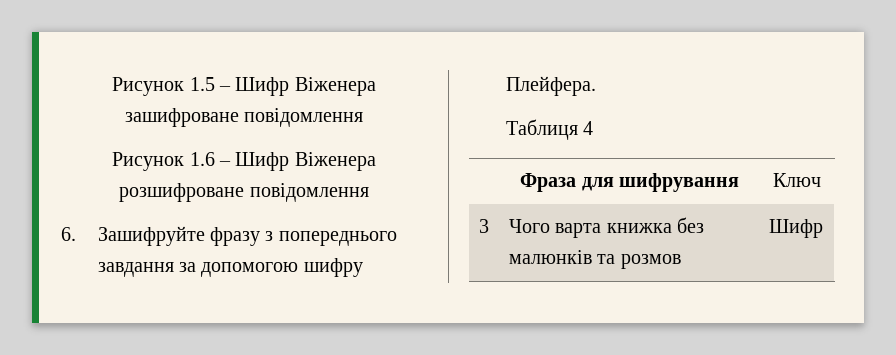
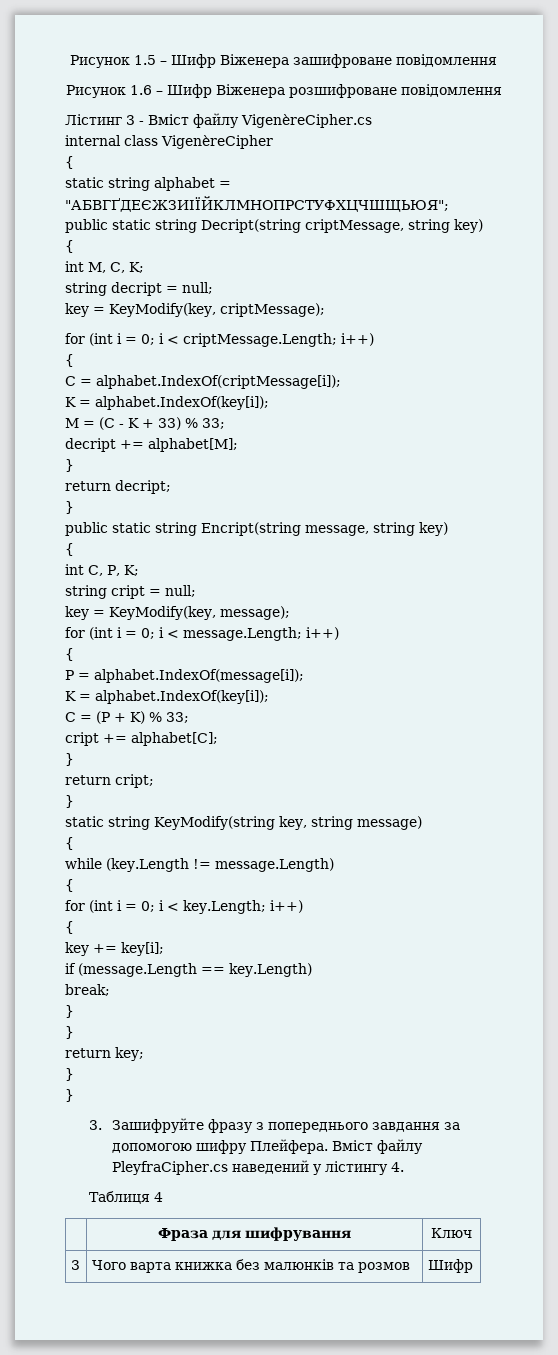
- 6. Зашифруйте фразу з попереднього завдання за допомогою шифру Плейфера.
+ Лістинг 3 - Вміст файлу VigenèreCipher.cs
+ internal class VigenèreCipher
+ {
+ static string alphabet = "АБВГҐДЕЄЖЗИІЇЙКЛМНОПРСТУФХЦЧШЩЬЮЯ";
+ public static string Decript(string criptMessage, string key)
+ {
+ int M, C, K;
+ string decript = null;
+ key = KeyModify(key, criptMessage);
+ for (int i = 0; i < criptMessage.Length; i++)
+ {
+ C = alphabet.IndexOf(criptMessage[i]);
+ K = alphabet.IndexOf(key[i]);
+ M = (C - K + 33) % 33;
+ decript += alphabet[M];
+ }
+ return decript;
+ }
+ public static string Encript(string message, string key)
+ {
+ int C, P, K;
+ string cript = null;
+ key = KeyModify(key, message);
+ for (int i = 0; i < message.Length; i++)
+ {
+ P = alphabet.IndexOf(message[i]);
+ K = alphabet.IndexOf(key[i]);
+ C = (P + K) % 33;
+ cript += alphabet[C];
+ }
+ return cript;
+ }
+ static string KeyModify(string key, string message)
+ {
+ while (key.Length != message.Length)
+ {
+ for (int i = 0; i < key.Length; i++)
+ {
+ key += key[i];
+ if (message.Length == key.Length)
+ break;
+ }
+ }
+ return key;
+ }
+ }
+ 3. Зашифруйте фразу з попереднього завдання за допомогою шифру Плейфера. Вміст файлу PleyfraCipher.cs наведений у лістингу 4.

